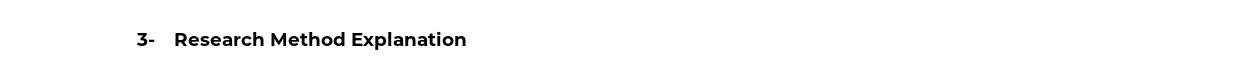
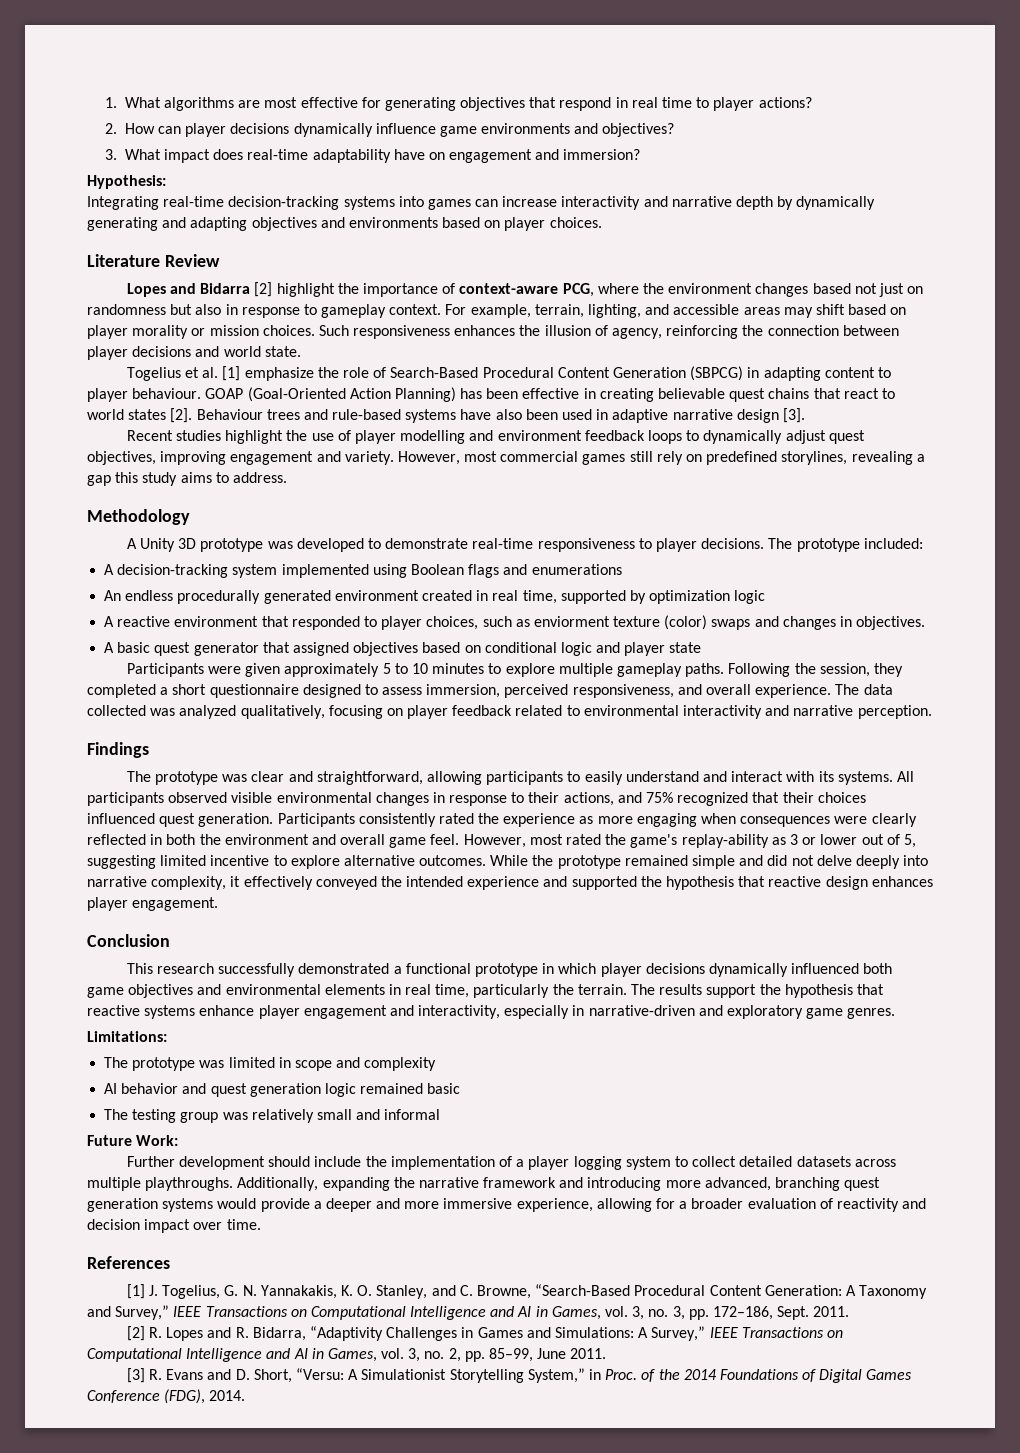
- 3- Research Method Explanation
+ 1. What algorithms are most effective for generating objectives that respond in real time to player actions?
+ 2. How can player decisions dynamically influence game environments and objectives?
+ 3. What impact does real-time adaptability have on engagement and immersion?
+ Hypothesis:
+ Integrating real-time decision-tracking systems into games can increase interactivity and narrative depth by dynamically generating and adapting objectives and environments based on player choices.
+ Literature Review
+ Lopes and Bidarra [2] highlight the importance of context-aware PCG, where the environment changes based not just on randomness but also in response to gameplay context. For example, terrain, lighting, and accessible areas may shift based on player morality or mission choices. Such responsiveness enhances the illusion of agency, reinforcing the connection between player decisions and world state.
+ Togelius et al. [1] emphasize the role of Search-Based Procedural Content Generation (SBPCG) in adapting content to player behaviour. GOAP (Goal-Oriented Action Planning) has been effective in creating believable quest chains that react to world states [2]. Behaviour trees and rule-based systems have also been used in adaptive narrative design [3].
+ Recent studies highlight the use of player modelling and environment feedback loops to dynamically adjust quest objectives, improving engagement and variety. However, most commercial games still rely on predefined storylines, revealing a gap this study aims to address.
+ Methodology
+ A Unity 3D prototype was developed to demonstrate real-time responsiveness to player decisions. The prototype included:
+ A decision-tracking system implemented using Boolean flags and enumerations
+ An endless procedurally generated environment created in real time, supported by optimization logic
+ A reactive environment that responded to player choices, such as enviorment texture (color) swaps and changes in objectives.
+ A basic quest generator that assigned objectives based on conditional logic and player state
+ Participants were given approximately 5 to 10 minutes to explore multiple gameplay paths. Following the session, they completed a short questionnaire designed to assess immersion, perceived responsiveness, and overall experience. The data collected was analyzed qualitatively, focusing on player feedback related to environmental interactivity and narrative perception.
+ Findings
+ The prototype was clear and straightforward, allowing participants to easily understand and interact with its systems. All participants observed visible environmental changes in response to their actions, and 75% recognized that their choices influenced quest generation. Participants consistently rated the experience as more engaging when consequences were clearly reflected in both the environment and overall game feel. However, most rated the game's replay-ability as 3 or lower out of 5, suggesting limited incentive to explore alternative outcomes. While the prototype remained simple and did not delve deeply into narrative complexity, it effectively conveyed the intended experience and supported the hypothesis that reactive design enhances player engagement.
+ Conclusion
+ This research successfully demonstrated a functional prototype in which player decisions dynamically influenced both game objectives and environmental elements in real time, particularly the terrain. The results support the hypothesis that reactive systems enhance player engagement and interactivity, especially in narrative-driven and exploratory game genres.
+ Limitations:
+ The prototype was limited in scope and complexity
+ AI behavior and quest generation logic remained basic
+ The testing group was relatively small and informal
+ Future Work:
+ Further development should include the implementation of a player logging system to collect detailed datasets across multiple playthroughs. Additionally, expanding the narrative framework and introducing more advanced, branching quest generation systems would provide a deeper and more immersive experience, allowing for a broader evaluation of reactivity and decision impact over time.
+ References
+ [1] J. Togelius, G. N. Yannakakis, K. O. Stanley, and C. Browne, “Search-Based Procedural Content Generation: A Taxonomy and Survey,” IEEE Transactions on Computational Intelligence and AI in Games, vol. 3, no. 3, pp. 172–186, Sept. 2011.
+ [2] R. Lopes and R. Bidarra, “Adaptivity Challenges in Games and Simulations: A Survey,” IEEE Transactions on Computational Intelligence and AI in Games, vol. 3, no. 2, pp. 85–99, June 2011.
+ [3] R. Evans and D. Short, “Versu: A Simulationist Storytelling System,” in Proc. of the 2014 Foundations of Digital Games Conference (FDG), 2014.

